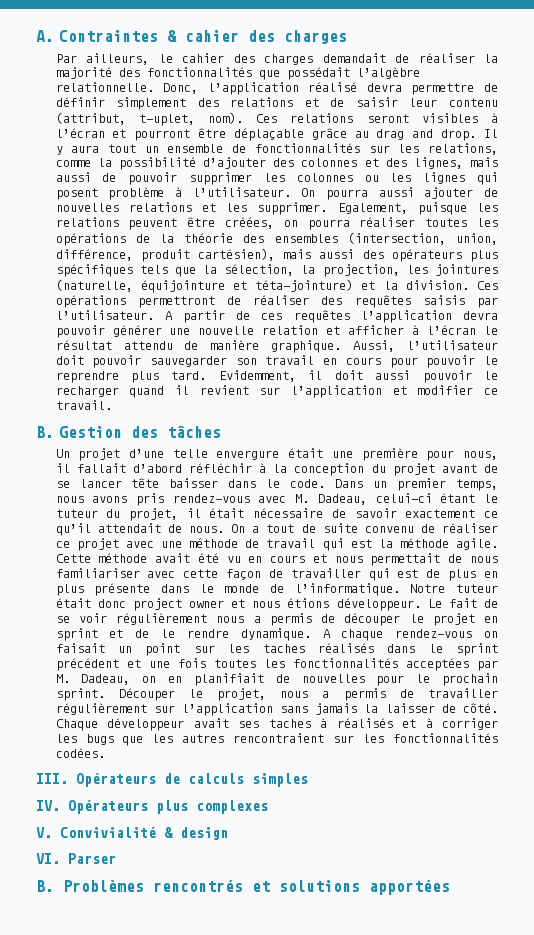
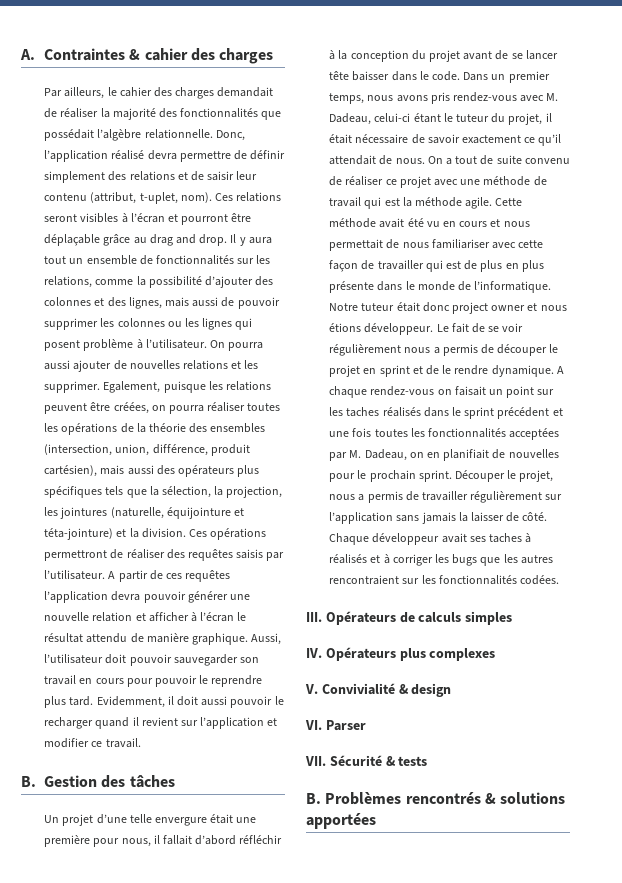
+ VII. Sécurité & tests
- B. Problèmes rencontrés et solutions apportées
+ B. Problèmes rencontrés & solutions apportées

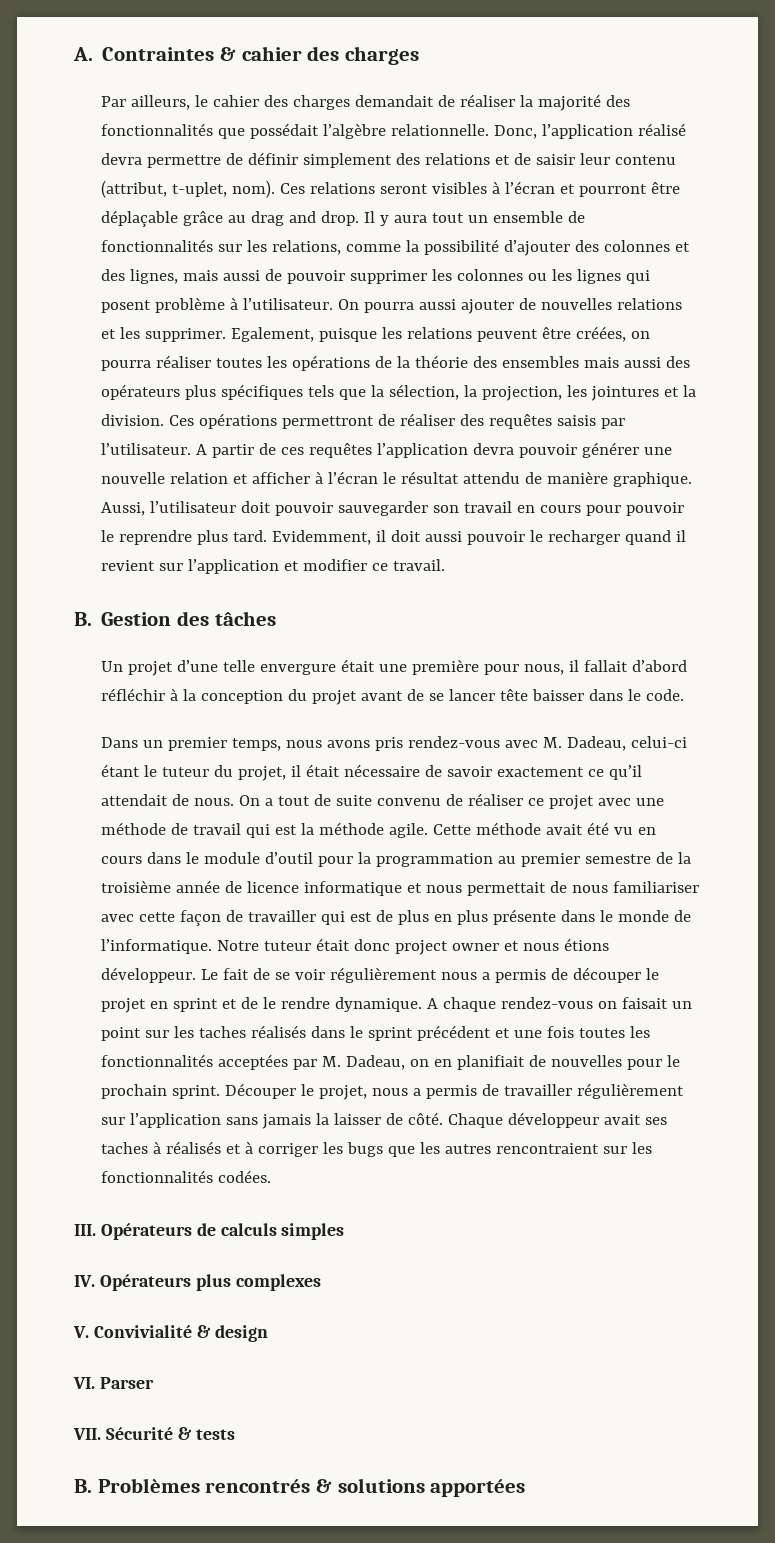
- Egalement, puisque les relations peuvent être créées, on pourra réaliser toutes les opérations de la théorie des ensembles (intersection, union, différence, produit cartésien), mais aussi des opérateurs plus spécifiques tels que la sélection, la projection, les jointures (naturelle, équijointure et téta-jointure) et la division.
+ Egalement, puisque les relations peuvent être créées, on pourra réaliser toutes les opérations de la théorie des ensembles mais aussi des opérateurs plus spécifiques tels que la sélection, la projection, les jointures et la division.
- Un projet d’une telle envergure était une première pour nous, il fallait d’abord réfléchir à la conception du projet avant de se lancer tête baisser dans le code. Dans un premier temps, nous avons pris rendez-vous avec M. Dadeau, celui-ci étant le tuteur du projet, il était nécessaire de savoir exactement ce qu’il attendait de nous.
+ Un projet d’une telle envergure était une première pour nous, il fallait d’abord réfléchir à la conception du projet avant de se lancer tête baisser dans le code.
+ Dans un premier temps, nous avons pris rendez-vous avec M. Dadeau, celui-ci étant le tuteur du projet, il était nécessaire de savoir exactement ce qu’il attendait de nous.
- Cette méthode avait été vu en cours et nous permettait de nous familiariser avec cette façon de travailler qui est de plus en plus présente dans le monde de l’informatique.
+ Cette méthode avait été vu en cours dans le module d’outil pour la programmation au premier semestre de la troisième année de licence informatique et nous permettait de nous familiariser avec cette façon de travailler qui est de plus en plus présente dans le monde de l’informatique.

